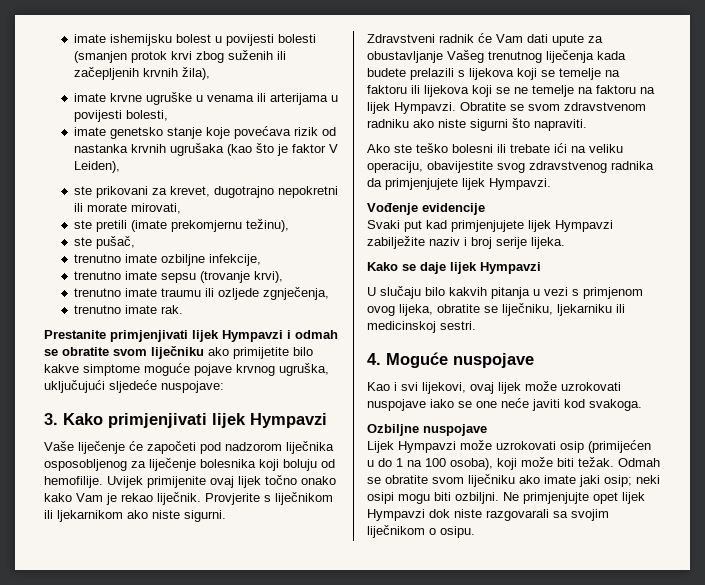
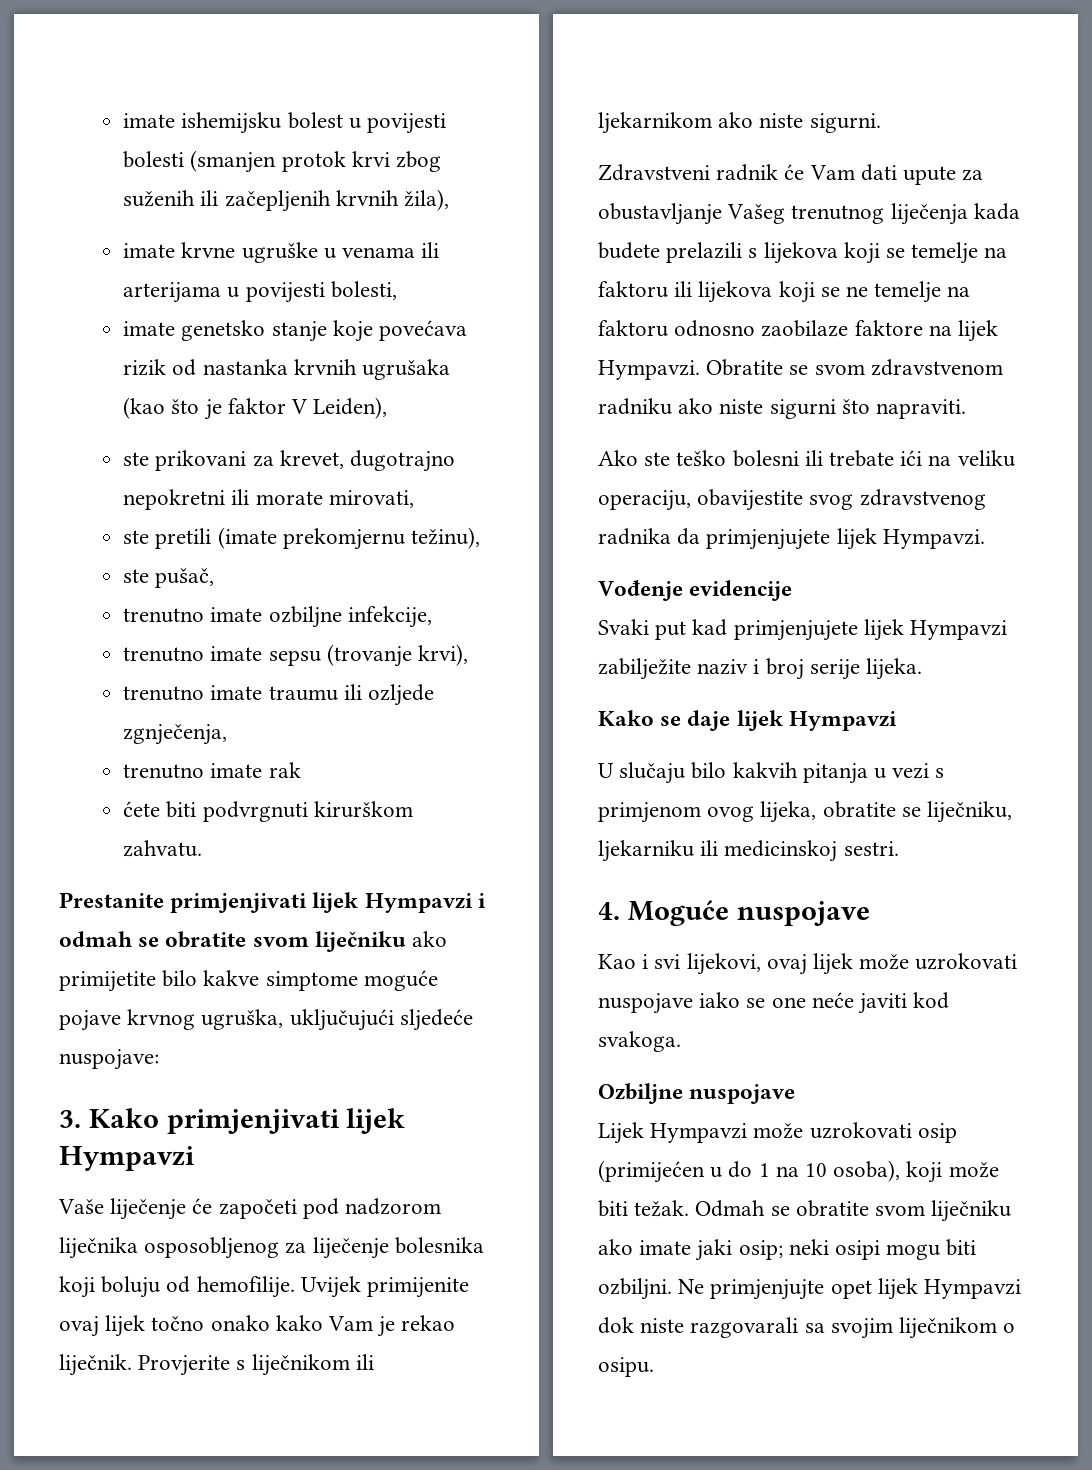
- trenutno imate rak.
+ trenutno imate rak
+ ćete biti podvrgnuti kirurškom zahvatu.
- Zdravstveni radnik će Vam dati upute za obustavljanje Vašeg trenutnog liječenja kada budete prelazili s lijekova koji se temelje na faktoru ili lijekova koji se ne temelje na faktoru na lijek Hympavzi.
+ Zdravstveni radnik će Vam dati upute za obustavljanje Vašeg trenutnog liječenja kada budete prelazili s lijekova koji se temelje na faktoru ili lijekova koji se ne temelje na faktoru odnosno zaobilaze faktore na lijek Hympavzi.
- Lijek Hympavzi može uzrokovati osip (primijećen u do 1 na 100 osoba), koji može biti težak.
+ Lijek Hympavzi može uzrokovati osip (primijećen u do 1 na 10 osoba), koji može biti težak.

